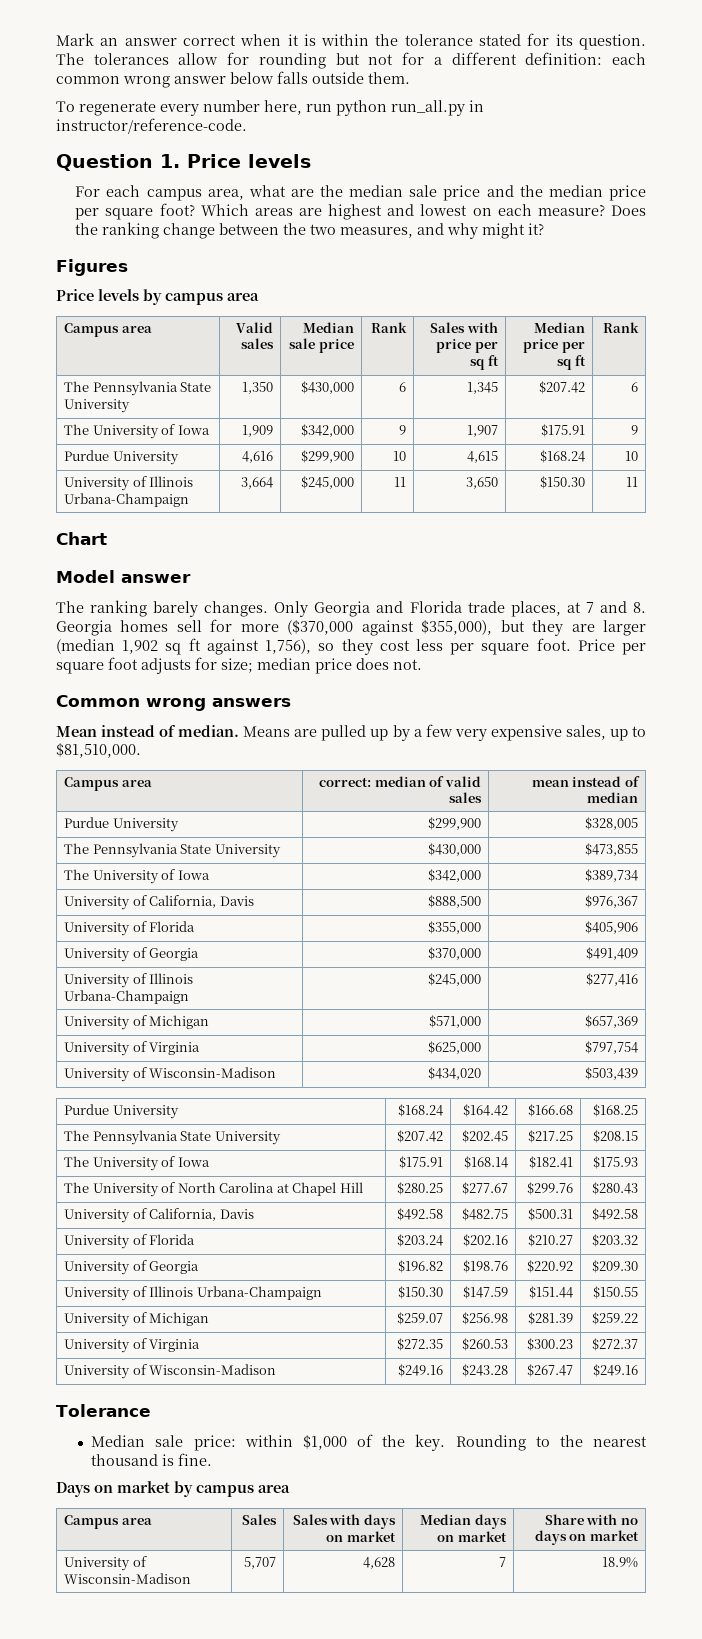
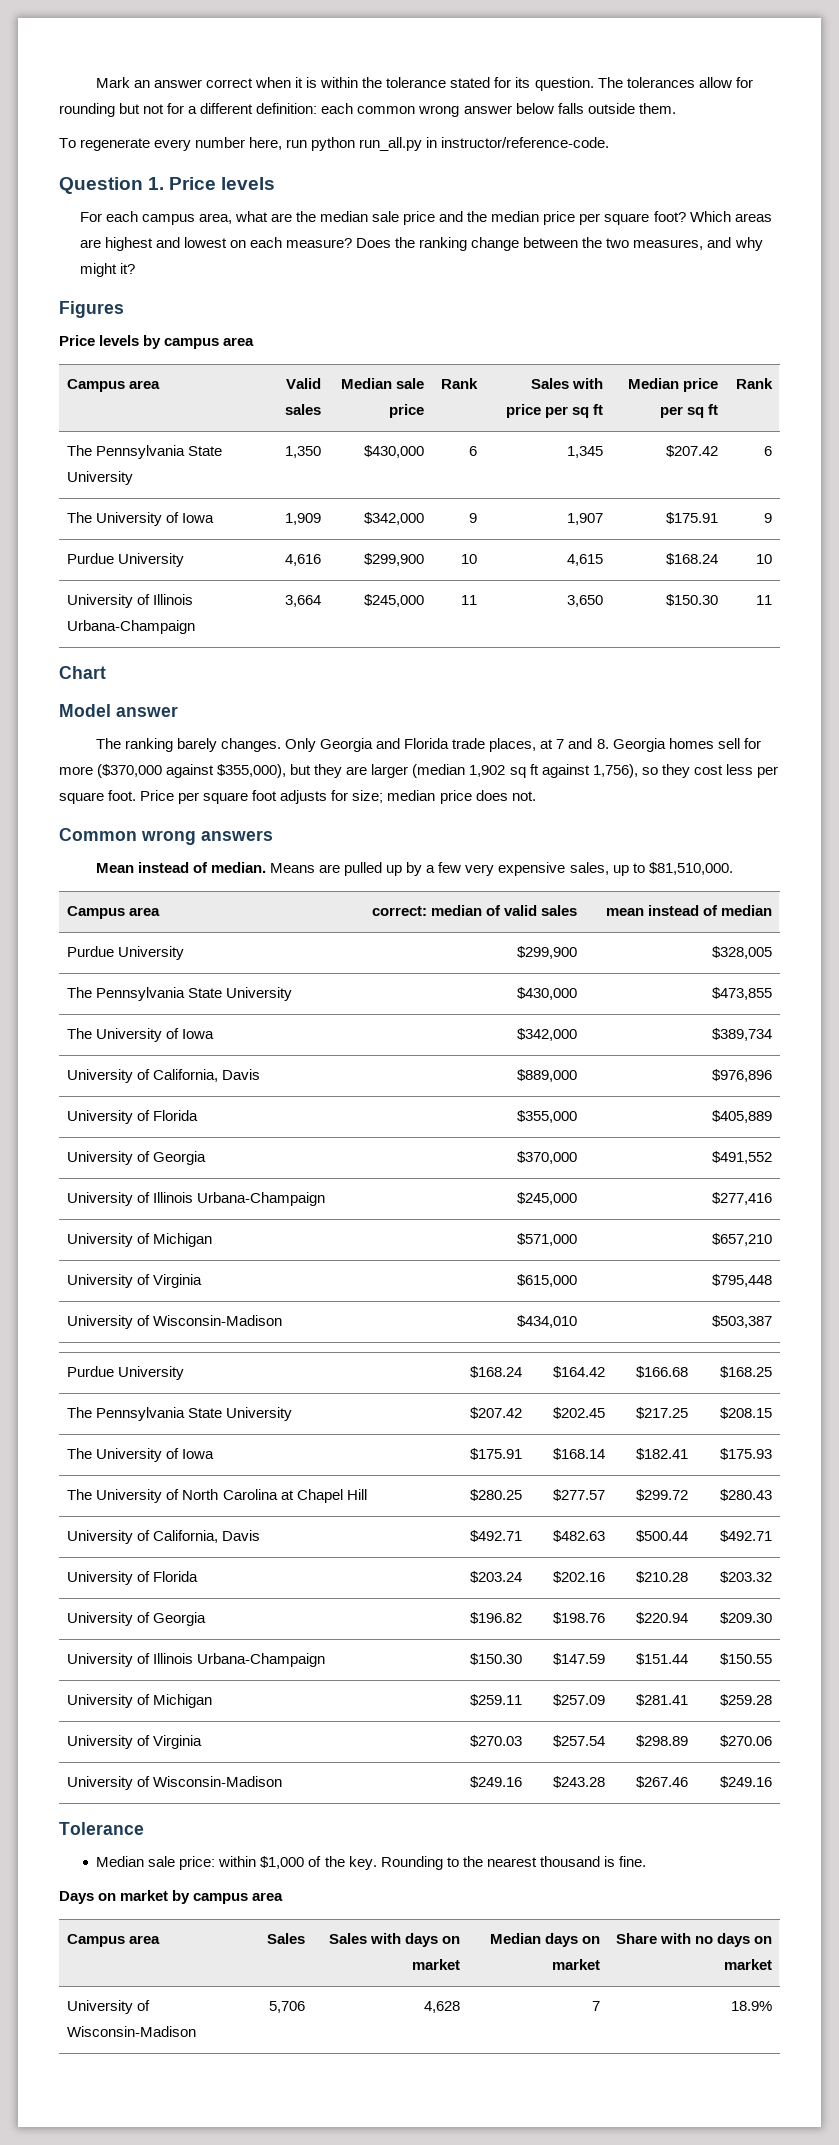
- University of California, Davis | $888,500 | $976,367
+ University of California, Davis | $889,000 | $976,896
- University of Florida | $355,000 | $405,906
+ University of Florida | $355,000 | $405,889
- University of Georgia | $370,000 | $491,409
+ University of Georgia | $370,000 | $491,552
- University of Michigan | $571,000 | $657,369
- University of Virginia | $625,000 | $797,754
- University of Wisconsin-Madison | $434,020 | $503,439
+ University of Michigan | $571,000 | $657,210
+ University of Virginia | $615,000 | $795,448
+ University of Wisconsin-Madison | $434,010 | $503,387
- The University of North Carolina at Chapel Hill | $280.25 | $277.67 | $299.76 | $280.43
+ The University of North Carolina at Chapel Hill | $280.25 | $277.57 | $299.72 | $280.43
- University of California, Davis | $492.58 | $482.75 | $500.31 | $492.58
+ University of California, Davis | $492.71 | $482.63 | $500.44 | $492.71
- University of Florida | $203.24 | $202.16 | $210.27 | $203.32
+ University of Florida | $203.24 | $202.16 | $210.28 | $203.32
- University of Georgia | $196.82 | $198.76 | $220.92 | $209.30
+ University of Georgia | $196.82 | $198.76 | $220.94 | $209.30
- University of Michigan | $259.07 | $256.98 | $281.39 | $259.22
- University of Virginia | $272.35 | $260.53 | $300.23 | $272.37
+ University of Michigan | $259.11 | $257.09 | $281.41 | $259.28
+ University of Virginia | $270.03 | $257.54 | $298.89 | $270.06
- University of Wisconsin-Madison | $249.16 | $243.28 | $267.47 | $249.16
+ University of Wisconsin-Madison | $249.16 | $243.28 | $267.46 | $249.16
- University of Wisconsin-Madison | 5,707 | 4,628 | 7 | 18.9%
+ University of Wisconsin-Madison | 5,706 | 4,628 | 7 | 18.9%

